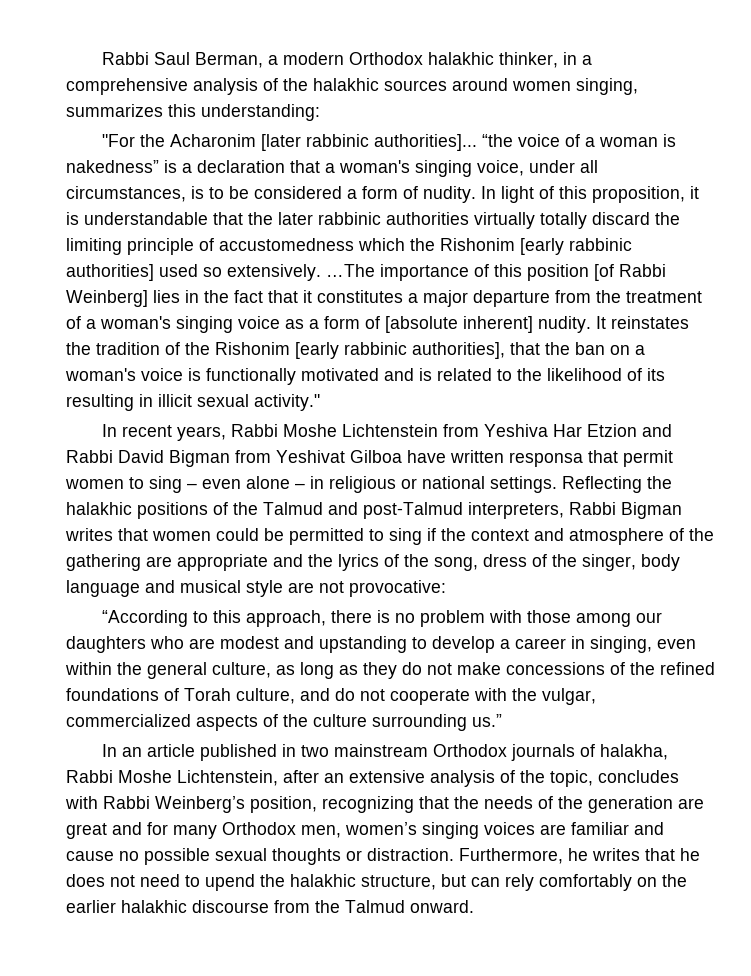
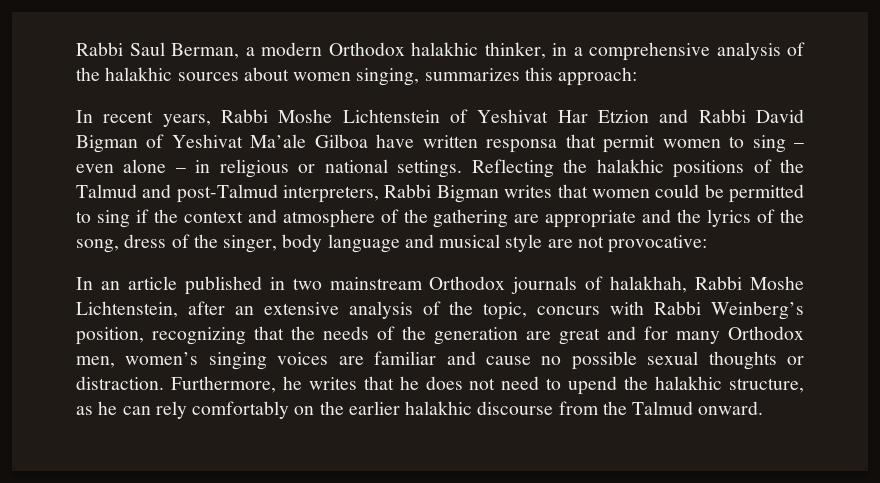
- Rabbi Saul Berman, a modern Orthodox halakhic thinker, in a comprehensive analysis of the halakhic sources around women singing, summarizes this understanding:
- "For the Acharonim [later rabbinic authorities]... “the voice of a woman is nakedness” is a declaration that a woman's singing voice, under all circumstances, is to be considered a form of nudity. In light of this proposition, it is understandable that the later rabbinic authorities virtually totally discard the limiting principle of accustomedness which the Rishonim [early rabbinic authorities] used so extensively. …The importance of this position [of Rabbi Weinberg] lies in the fact that it constitutes a major departure from the treatment of a woman's singing voice as a form of [absolute inherent] nudity. It reinstates the tradition of the Rishonim [early rabbinic authorities], that the ban on a woman's voice is functionally motivated and is related to the likelihood of its resulting in illicit sexual activity."
+ Rabbi Saul Berman, a modern Orthodox halakhic thinker, in a comprehensive analysis of the halakhic sources about women singing, summarizes this approach:
- In recent years, Rabbi Moshe Lichtenstein from Yeshiva Har Etzion and Rabbi David Bigman from Yeshivat Gilboa have written responsa that permit women to sing – even alone – in religious or national settings.
+ In recent years, Rabbi Moshe Lichtenstein of Yeshivat Har Etzion and Rabbi David Bigman of Yeshivat Ma’ale Gilboa have written responsa that permit women to sing – even alone – in religious or national settings.
- “According to this approach, there is no problem with those among our daughters who are modest and upstanding to develop a career in singing, even within the general culture, as long as they do not make concessions of the refined foundations of Torah culture, and do not cooperate with the vulgar, commercialized aspects of the culture surrounding us.”
- In an article published in two mainstream Orthodox journals of halakha, Rabbi Moshe Lichtenstein, after an extensive analysis of the topic, concludes with Rabbi Weinberg’s position, recognizing that the needs of the generation are great and for many Orthodox men, women’s singing voices are familiar and cause no possible sexual thoughts or distraction.
+ In an article published in two mainstream Orthodox journals of halakhah, Rabbi Moshe Lichtenstein, after an extensive analysis of the topic, concurs with Rabbi Weinberg’s position, recognizing that the needs of the generation are great and for many Orthodox men, women’s singing voices are familiar and cause no possible sexual thoughts or distraction.
- Furthermore, he writes that he does not need to upend the halakhic structure, but can rely comfortably on the earlier halakhic discourse from the Talmud onward.
+ Furthermore, he writes that he does not need to upend the halakhic structure, as he can rely comfortably on the earlier halakhic discourse from the Talmud onward.

